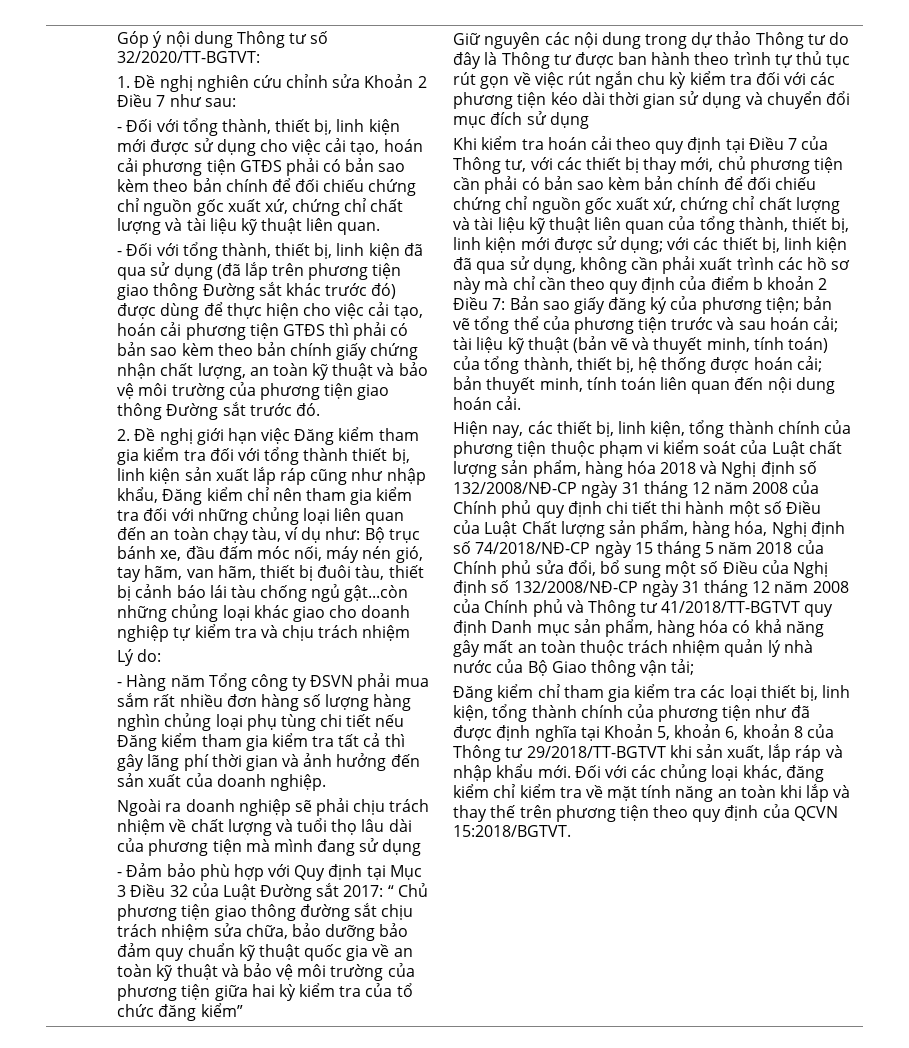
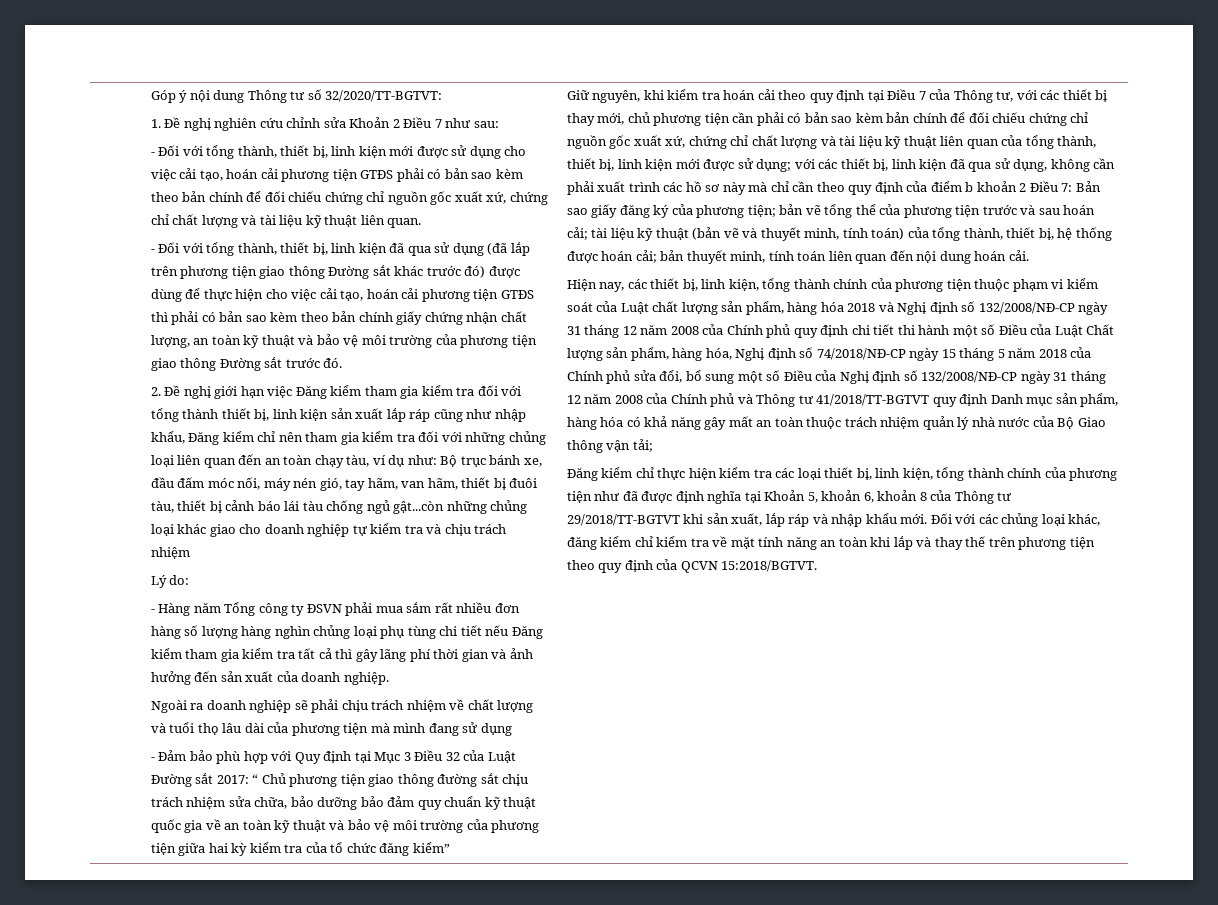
- Giữ nguyên các nội dung trong dự thảo Thông tư do đây là Thông tư được ban hành theo trình tự thủ tục rút gọn về việc rút ngắn chu kỳ kiểm tra đối với các phương tiện kéo dài thời gian sử dụng và chuyển đổi mục đích sử dụng
- Khi kiểm tra hoán cải theo quy định tại Điều 7 của Thông tư, với các thiết bị thay mới, chủ phương tiện cần phải có bản sao kèm bản chính để đối chiếu chứng chỉ nguồn gốc xuất xứ, chứng chỉ chất lượng và tài liệu kỹ thuật liên quan của tổng thành, thiết bị, linh kiện mới được sử dụng;
+ Giữ nguyên, khi kiểm tra hoán cải theo quy định tại Điều 7 của Thông tư, với các thiết bị thay mới, chủ phương tiện cần phải có bản sao kèm bản chính để đối chiếu chứng chỉ nguồn gốc xuất xứ, chứng chỉ chất lượng và tài liệu kỹ thuật liên quan của tổng thành, thiết bị, linh kiện mới được sử dụng;
- Đăng kiểm chỉ tham gia kiểm tra các loại thiết bị, linh kiện, tổng thành chính của phương tiện như đã được định nghĩa tại Khoản 5, khoản 6, khoản 8 của Thông tư 29/2018/TT-BGTVT khi sản xuất, lắp ráp và nhập khẩu mới.
+ Đăng kiểm chỉ thực hiện kiểm tra các loại thiết bị, linh kiện, tổng thành chính của phương tiện như đã được định nghĩa tại Khoản 5, khoản 6, khoản 8 của Thông tư 29/2018/TT-BGTVT khi sản xuất, lắp ráp và nhập khẩu mới.

